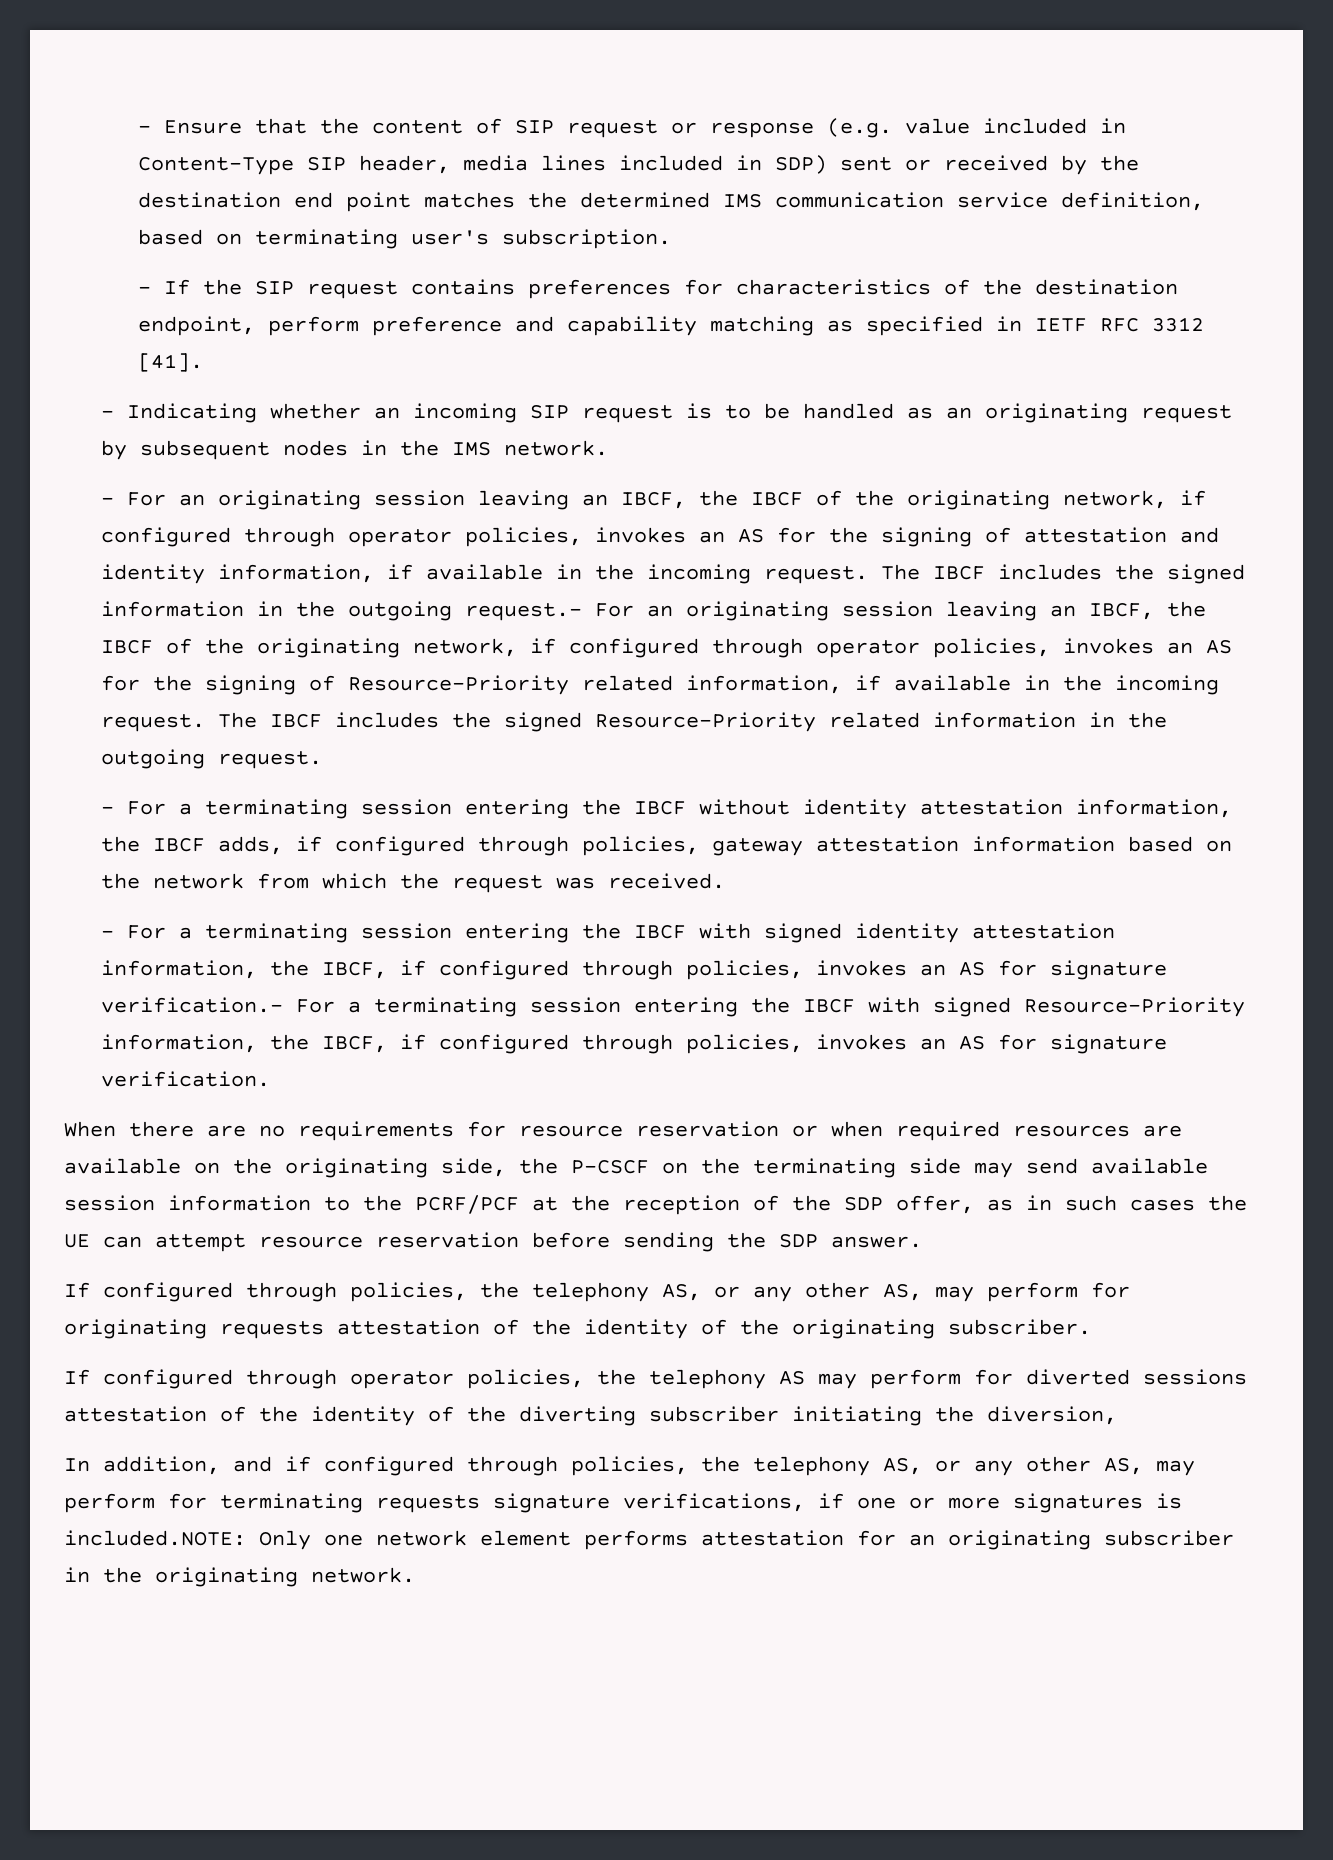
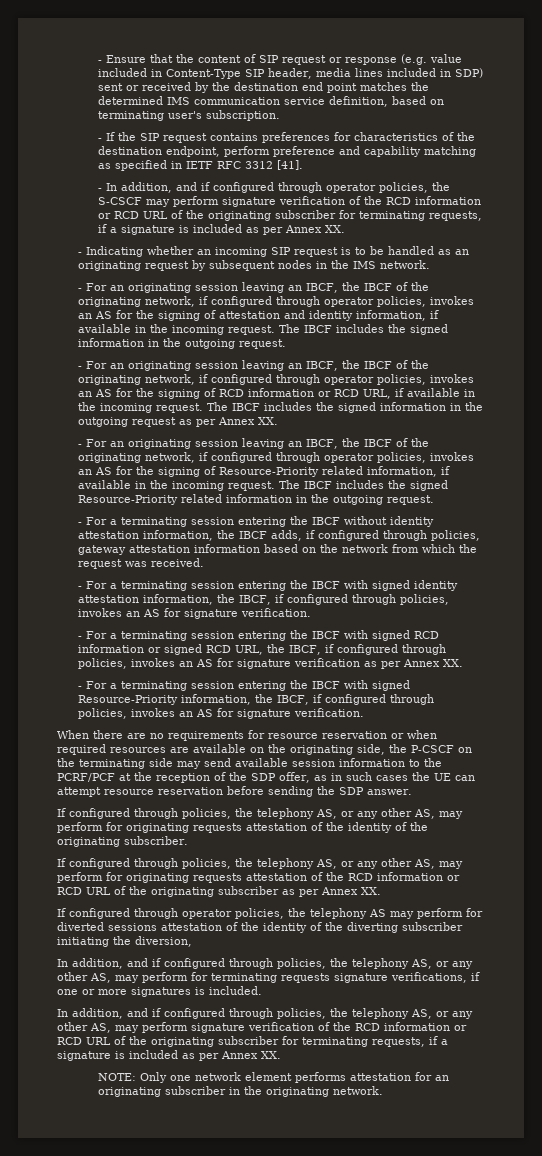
+ - In addition, and if configured through operator policies, the S-CSCF may perform signature verification of the RCD information or RCD URL of the originating subscriber for terminating requests, if a signature is included as per Annex XX.
- The IBCF includes the signed information in the outgoing request.- For an originating session leaving an IBCF, the IBCF of the originating network, if configured through operator policies, invokes an AS for the signing of Resource-Priority related information, if available in the incoming request.
+ The IBCF includes the signed information in the outgoing request.
+ - For an originating session leaving an IBCF, the IBCF of the originating network, if configured through operator policies, invokes an AS for the signing of RCD information or RCD URL, if available in the incoming request. The IBCF includes the signed information in the outgoing request as per Annex XX.
+ - For an originating session leaving an IBCF, the IBCF of the originating network, if configured through operator policies, invokes an AS for the signing of Resource-Priority related information, if available in the incoming request.
- - For a terminating session entering the IBCF with signed identity attestation information, the IBCF, if configured through policies, invokes an AS for signature verification.- For a terminating session entering the IBCF with signed Resource-Priority information, the IBCF, if configured through policies, invokes an AS for signature verification.
+ - For a terminating session entering the IBCF with signed identity attestation information, the IBCF, if configured through policies, invokes an AS for signature verification.
+ - For a terminating session entering the IBCF with signed RCD information or signed RCD URL, the IBCF, if configured through policies, invokes an AS for signature verification as per Annex XX.
+ - For a terminating session entering the IBCF with signed Resource-Priority information, the IBCF, if configured through policies, invokes an AS for signature verification.
+ If configured through policies, the telephony AS, or any other AS, may perform for originating requests attestation of the RCD information or RCD URL of the originating subscriber as per Annex XX.
- In addition, and if configured through policies, the telephony AS, or any other AS, may perform for terminating requests signature verifications, if one or more signatures is included.NOTE: Only one network element performs attestation for an originating subscriber in the originating network.
+ In addition, and if configured through policies, the telephony AS, or any other AS, may perform for terminating requests signature verifications, if one or more signatures is included.
+ In addition, and if configured through policies, the telephony AS, or any other AS, may perform signature verification of the RCD information or RCD URL of the originating subscriber for terminating requests, if a signature is included as per Annex XX.
+ NOTE: Only one network element performs attestation for an originating subscriber in the originating network.

